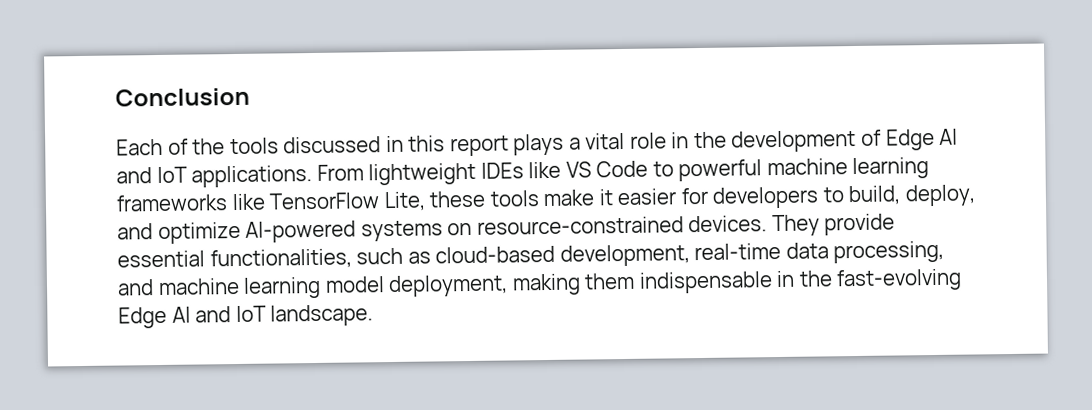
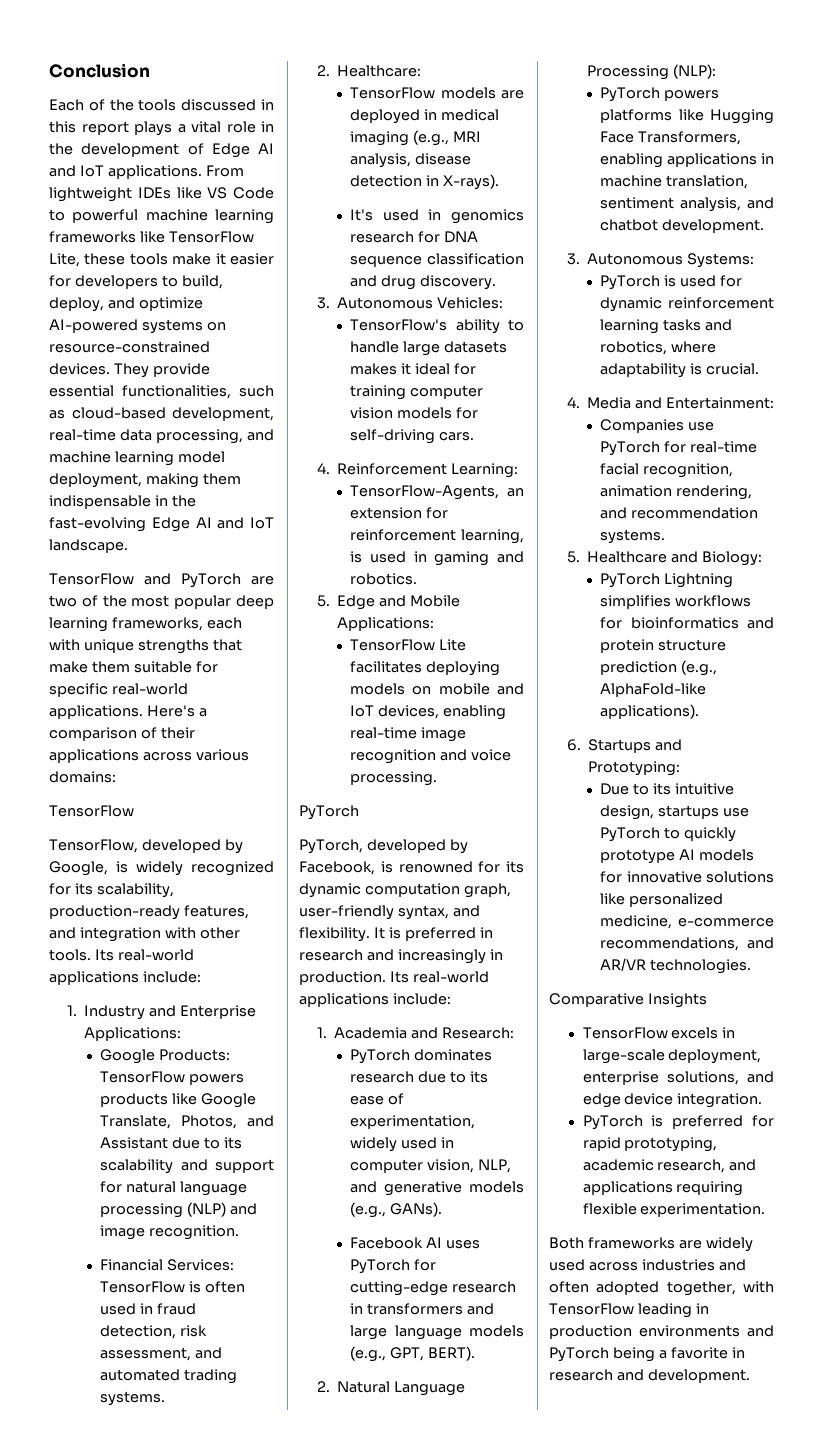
+ TensorFlow and PyTorch are two of the most popular deep learning frameworks, each with unique strengths that make them suitable for specific real-world applications. Here's a comparison of their applications across various domains:
+ TensorFlow
+ TensorFlow, developed by Google, is widely recognized for its scalability, production-ready features, and integration with other tools. Its real-world applications include:
+ 1. Industry and Enterprise Applications:
+ Google Products: TensorFlow powers products like Google Translate, Photos, and Assistant due to its scalability and support for natural language processing (NLP) and image recognition.
+ Financial Services: TensorFlow is often used in fraud detection, risk assessment, and automated trading systems.
+ 2. Healthcare:
+ TensorFlow models are deployed in medical imaging (e.g., MRI analysis, disease detection in X-rays).
+ It's used in genomics research for DNA sequence classification and drug discovery.
+ 3. Autonomous Vehicles:
+ TensorFlow's ability to handle large datasets makes it ideal for training computer vision models for self-driving cars.
+ 4. Reinforcement Learning:
+ TensorFlow-Agents, an extension for reinforcement learning, is used in gaming and robotics.
+ 5. Edge and Mobile Applications:
+ TensorFlow Lite facilitates deploying models on mobile and IoT devices, enabling real-time image recognition and voice processing.
+ PyTorch
+ PyTorch, developed by Facebook, is renowned for its dynamic computation graph, user-friendly syntax, and flexibility. It is preferred in research and increasingly in production. Its real-world applications include:
+ 1. Academia and Research:
+ PyTorch dominates research due to its ease of experimentation, widely used in computer vision, NLP, and generative models (e.g., GANs).
+ Facebook AI uses PyTorch for cutting-edge research in transformers and large language models (e.g., GPT, BERT).
+ 2. Natural Language Processing (NLP):
+ PyTorch powers platforms like Hugging Face Transformers, enabling applications in machine translation, sentiment analysis, and chatbot development.
+ 3. Autonomous Systems:
+ PyTorch is used for dynamic reinforcement learning tasks and robotics, where adaptability is crucial.
+ 4. Media and Entertainment:
+ Companies use PyTorch for real-time facial recognition, animation rendering, and recommendation systems.
+ 5. Healthcare and Biology:
+ PyTorch Lightning simplifies workflows for bioinformatics and protein structure prediction (e.g., AlphaFold-like applications).
+ 6. Startups and Prototyping:
+ Due to its intuitive design, startups use PyTorch to quickly prototype AI models for innovative solutions like personalized medicine, e-commerce recommendations, and AR/VR technologies.
+ Comparative Insights
+ TensorFlow excels in large-scale deployment, enterprise solutions, and edge device integration.
+ PyTorch is preferred for rapid prototyping, academic research, and applications requiring flexible experimentation.
+ Both frameworks are widely used across industries and often adopted together, with TensorFlow leading in production environments and PyTorch being a favorite in research and development.

